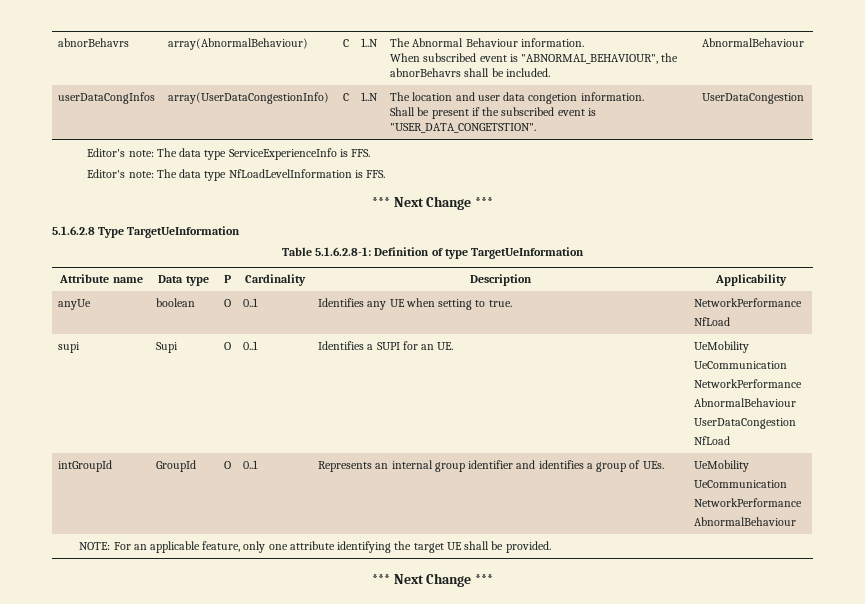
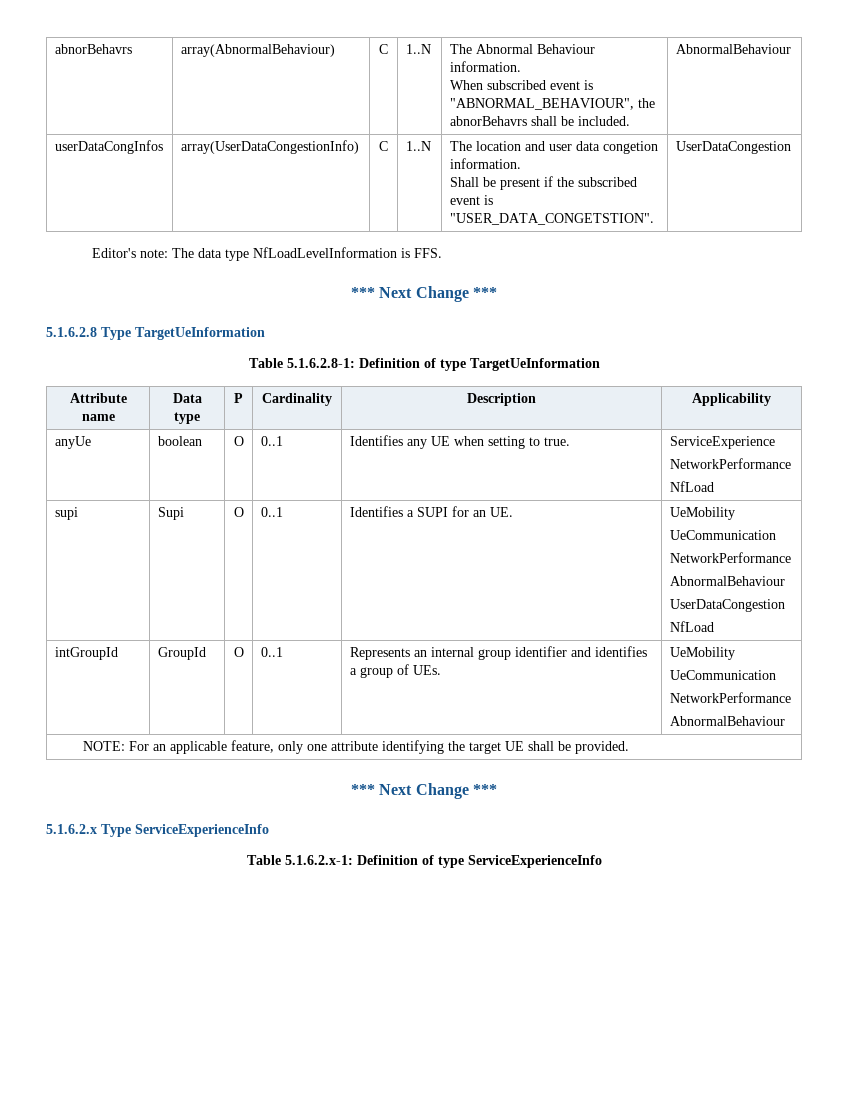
- Editor's note: The data type ServiceExperienceInfo is FFS.
- anyUe | boolean | O | 0..1 | Identifies any UE when setting to true. | NetworkPerformance
+ anyUe | boolean | O | 0..1 | Identifies any UE when setting to true. | ServiceExperience
+ NetworkPerformance
+ 5.1.6.2.x Type ServiceExperienceInfo
+ Table 5.1.6.2.x-1: Definition of type ServiceExperienceInfo

